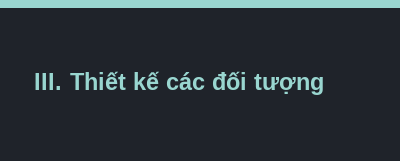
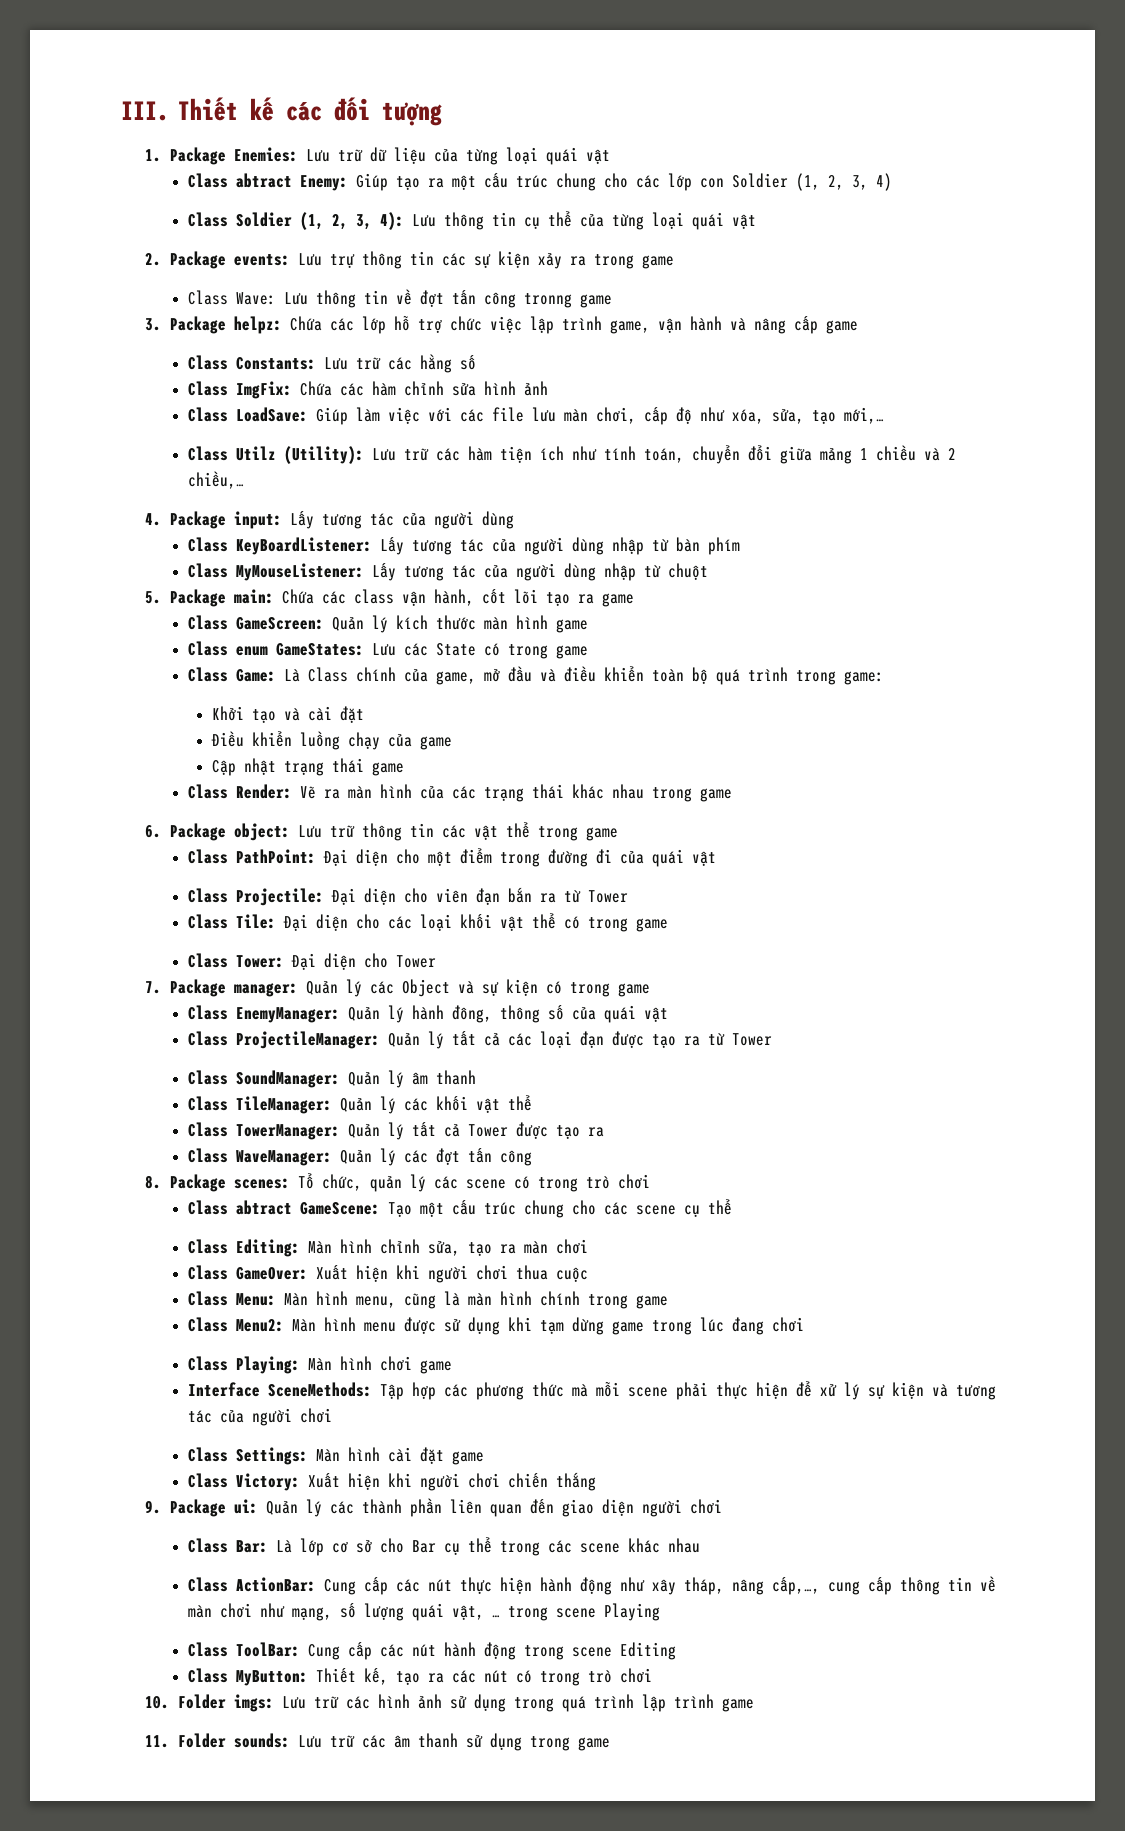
+ 1. Package Enemies: Lưu trữ dữ liệu của từng loại quái vật
+ Class abtract Enemy: Giúp tạo ra một cấu trúc chung cho các lớp con Soldier (1, 2, 3, 4)
+ Class Soldier (1, 2, 3, 4): Lưu thông tin cụ thể của từng loại quái vật
+ 2. Package events: Lưu trự thông tin các sự kiện xảy ra trong game
+ Class Wave: Lưu thông tin về đợt tấn công tronng game
+ 3. Package helpz: Chứa các lớp hỗ trợ chức việc lập trình game, vận hành và nâng cấp game
+ Class Constants: Lưu trữ các hằng số
+ Class ImgFix: Chứa các hàm chỉnh sửa hình ảnh
+ Class LoadSave: Giúp làm việc với các file lưu màn chơi, cấp độ như xóa, sửa, tạo mới,…
+ Class Utilz (Utility): Lưu trữ các hàm tiện ích như tính toán, chuyển đổi giữa mảng 1 chiều và 2 chiều,…
+ 4. Package input: Lấy tương tác của người dùng
+ Class KeyBoardListener: Lấy tương tác của người dùng nhập từ bàn phím
+ Class MyMouseListener: Lấy tương tác của người dùng nhập từ chuột
+ 5. Package main: Chứa các class vận hành, cốt lõi tạo ra game
+ Class GameScreen: Quản lý kích thước màn hình game
+ Class enum GameStates: Lưu các State có trong game
+ Class Game: Là Class chính của game, mở đầu và điều khiển toàn bộ quá trình trong game:
+ Khởi tạo và cài đặt
+ Điều khiển luồng chạy của game
+ Cập nhật trạng thái game
+ Class Render: Vẽ ra màn hình của các trạng thái khác nhau trong game
+ 6. Package object: Lưu trữ thông tin các vật thể trong game
+ Class PathPoint: Đại diện cho một điểm trong đường đi của quái vật
+ Class Projectile: Đại diện cho viên đạn bắn ra từ Tower
+ Class Tile: Đại diện cho các loại khối vật thể có trong game
+ Class Tower: Đại diện cho Tower
+ 7. Package manager: Quản lý các Object và sự kiện có trong game
+ Class EnemyManager: Quản lý hành đông, thông số của quái vật
+ Class ProjectileManager: Quản lý tất cả các loại đạn được tạo ra từ Tower
+ Class SoundManager: Quản lý âm thanh
+ Class TileManager: Quản lý các khối vật thể
+ Class TowerManager: Quản lý tất cả Tower được tạo ra
+ Class WaveManager: Quản lý các đợt tấn công
+ 8. Package scenes: Tổ chức, quản lý các scene có trong trò chơi
+ Class abtract GameScene: Tạo một cấu trúc chung cho các scene cụ thể
+ Class Editing: Màn hình chỉnh sửa, tạo ra màn chơi
+ Class GameOver: Xuất hiện khi người chơi thua cuộc
+ Class Menu: Màn hình menu, cũng là màn hình chính trong game
+ Class Menu2: Màn hình menu được sử dụng khi tạm dừng game trong lúc đang chơi
+ Class Playing: Màn hình chơi game
+ Interface SceneMethods: Tập hợp các phương thức mà mỗi scene phải thực hiện để xử lý sự kiện và tương tác của người chơi
+ Class Settings: Màn hình cài đặt game
+ Class Victory: Xuất hiện khi người chơi chiến thắng
+ 9. Package ui: Quản lý các thành phần liên quan đến giao diện người chơi
+ Class Bar: Là lớp cơ sở cho Bar cụ thể trong các scene khác nhau
+ Class ActionBar: Cung cấp các nút thực hiện hành động như xây tháp, nâng cấp,…, cung cấp thông tin về màn chơi như mạng, số lượng quái vật, … trong scene Playing
+ Class ToolBar: Cung cấp các nút hành động trong scene Editing
+ Class MyButton: Thiết kế, tạo ra các nút có trong trò chơi
+ 10. Folder imgs: Lưu trữ các hình ảnh sử dụng trong quá trình lập trình game
+ 11. Folder sounds: Lưu trữ các âm thanh sử dụng trong game

